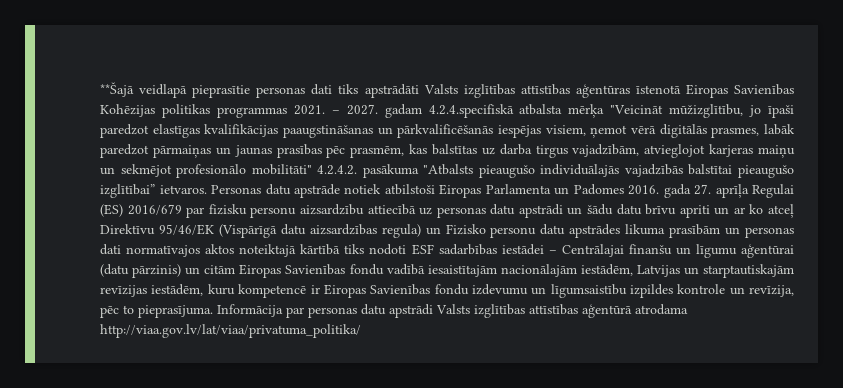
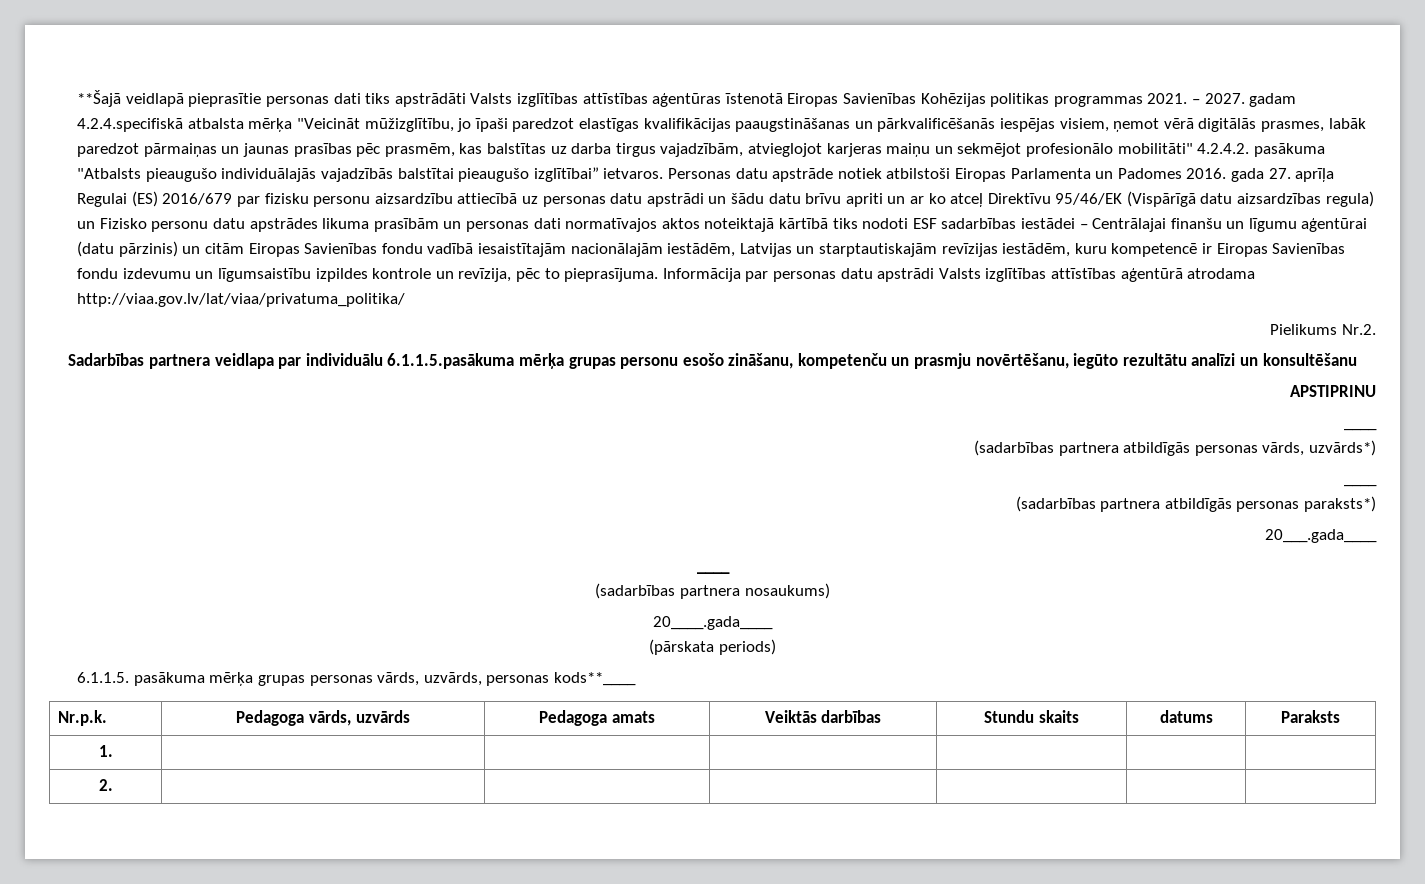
+ Pielikums Nr.2.
+ Sadarbības partnera veidlapa par individuālu 6.1.1.5.pasākuma mērķa grupas personu esošo zināšanu, kompetenču un prasmju novērtēšanu, iegūto rezultātu analīzi un konsultēšanu
+ APSTIPRINU
+ ____
+ (sadarbības partnera atbildīgās personas vārds, uzvārds*)
+ ____
+ (sadarbības partnera atbildīgās personas paraksts*)
+ 20___.gada____
+ ____
+ (sadarbības partnera nosaukums)
+ 20____.gada____
+ (pārskata periods)
+ 6.1.1.5. pasākuma mērķa grupas personas vārds, uzvārds, personas kods**____
+ Nr.p.k. | Pedagoga vārds, uzvārds | Pedagoga amats | Veiktās darbības | Stundu skaits | datums | Paraksts
+ 1. | | | | | |
+ 2. | | | | | |

